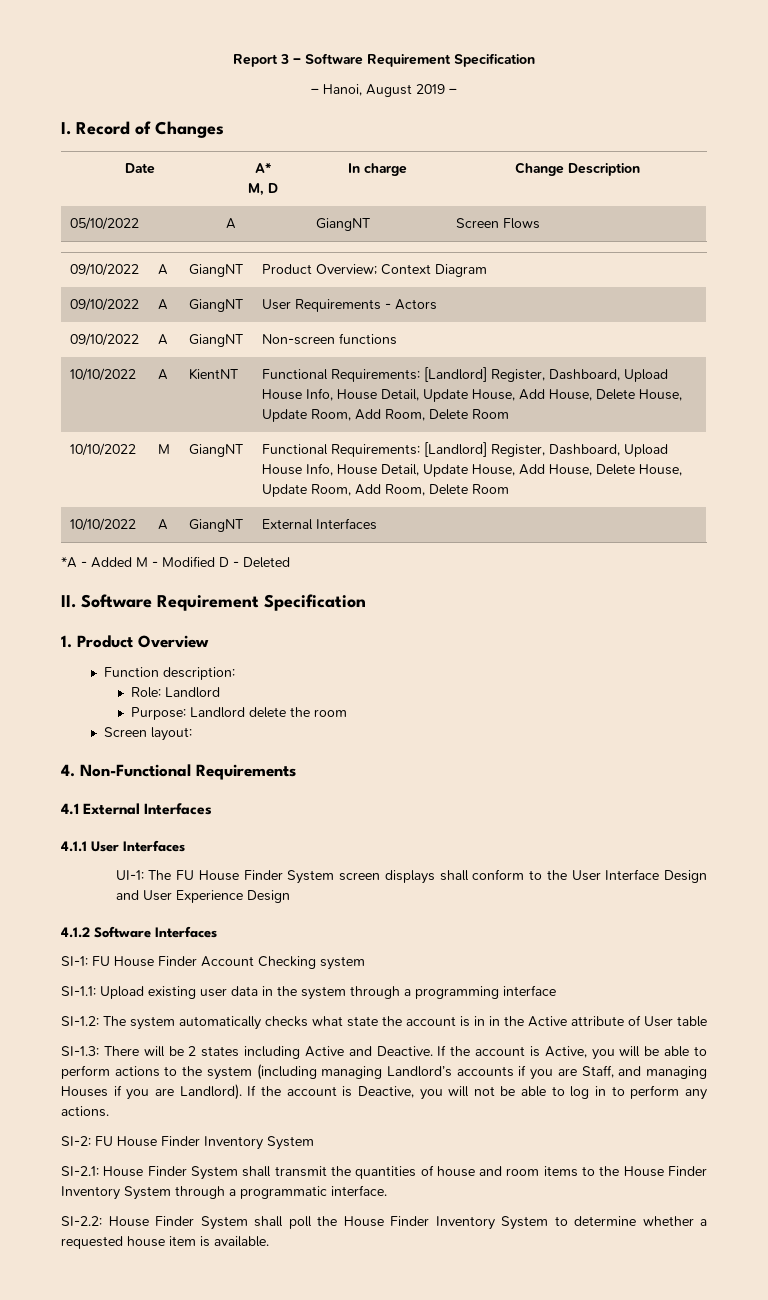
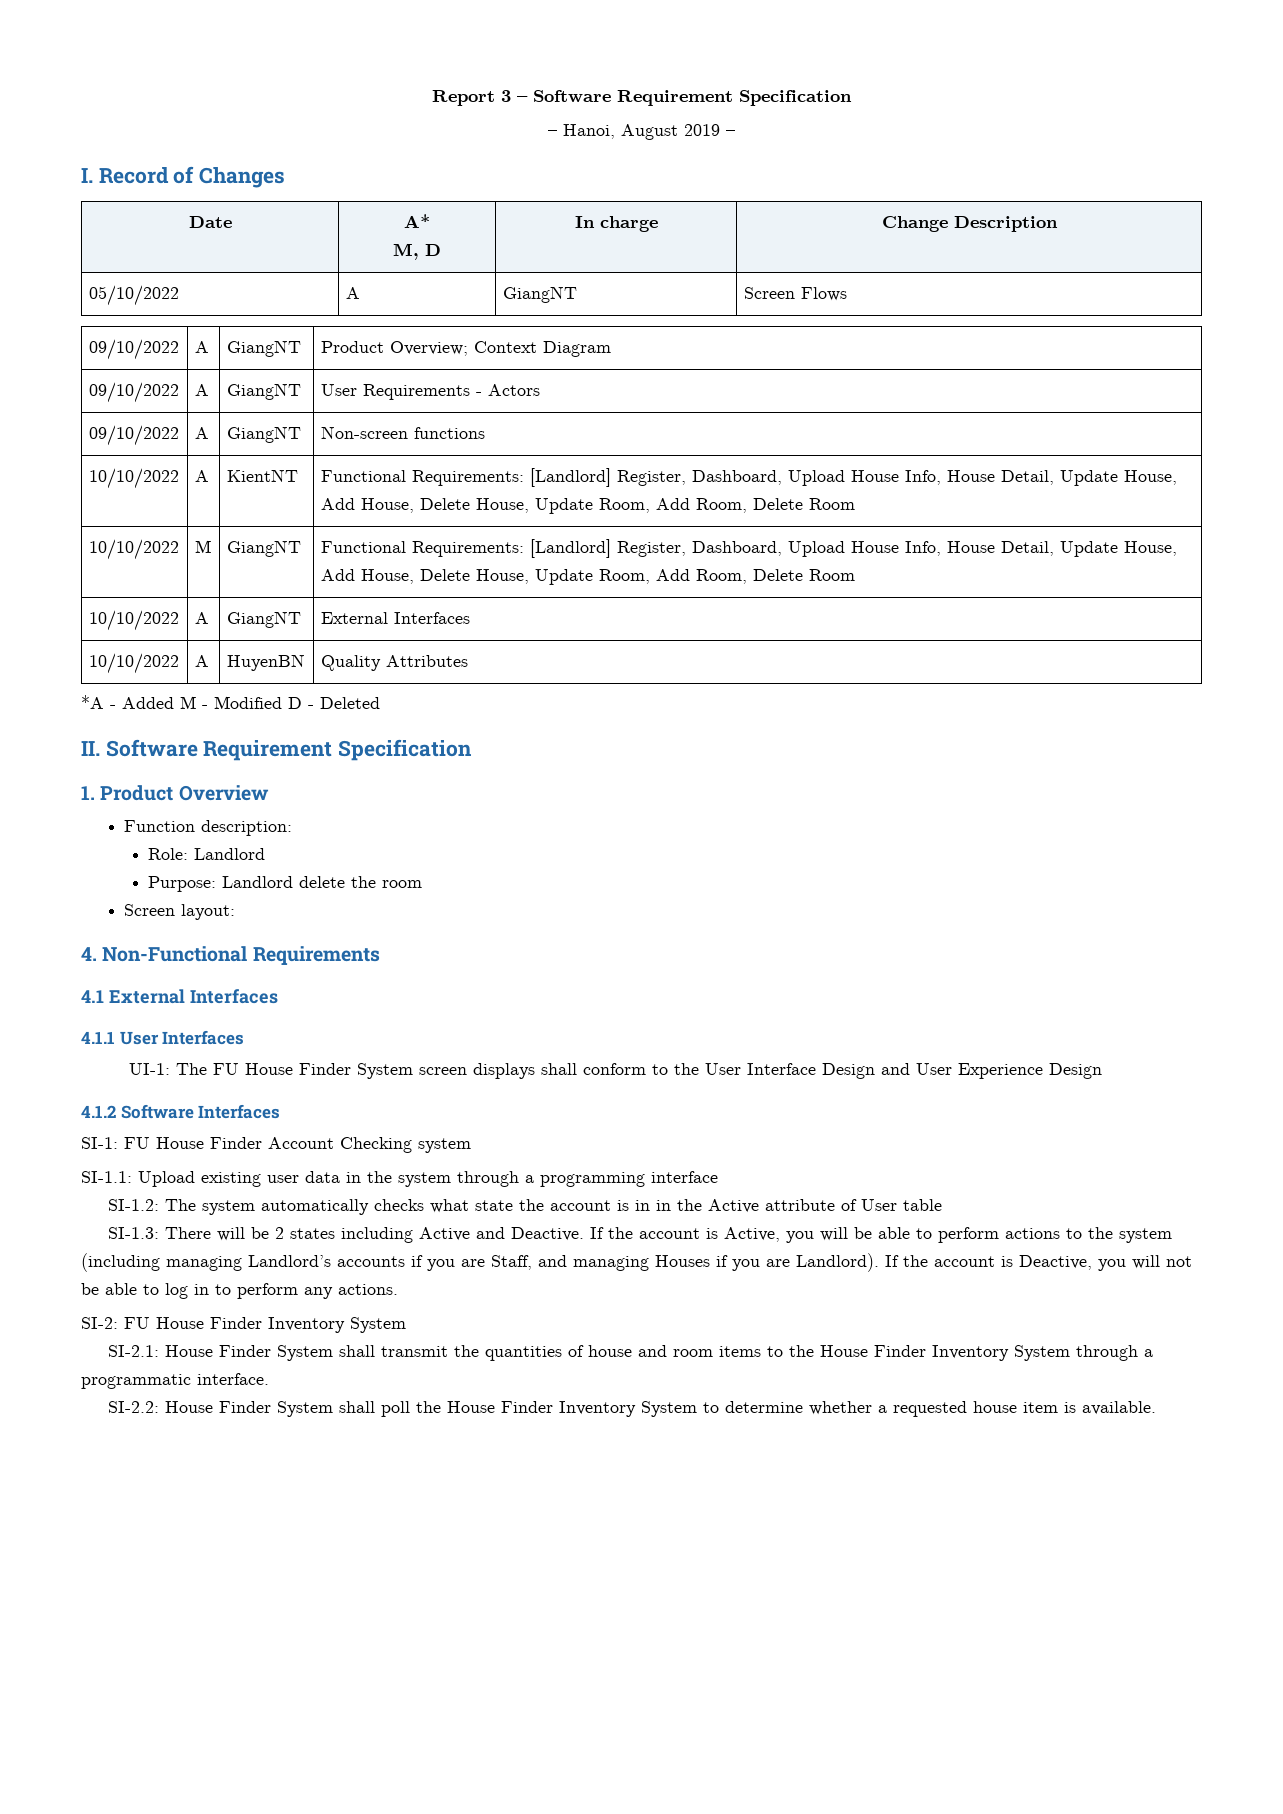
+ 10/10/2022 | A | HuyenBN | Quality Attributes

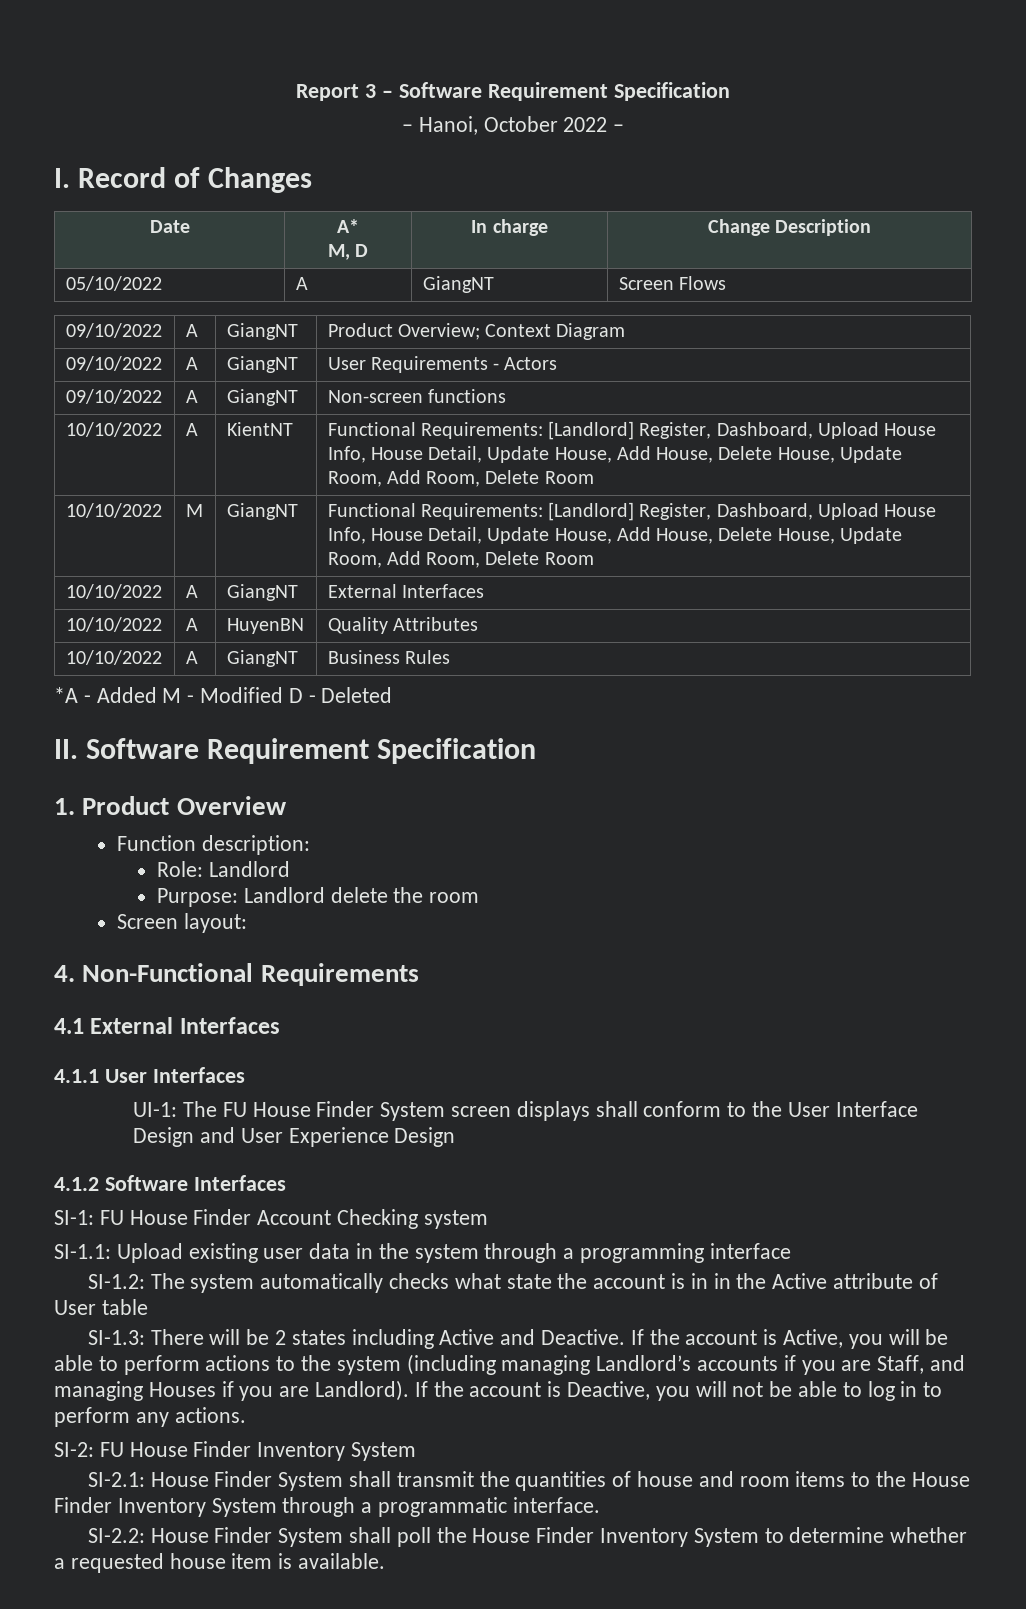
- – Hanoi, August 2019 –
+ – Hanoi, October 2022 –
+ 10/10/2022 | A | GiangNT | Business Rules

